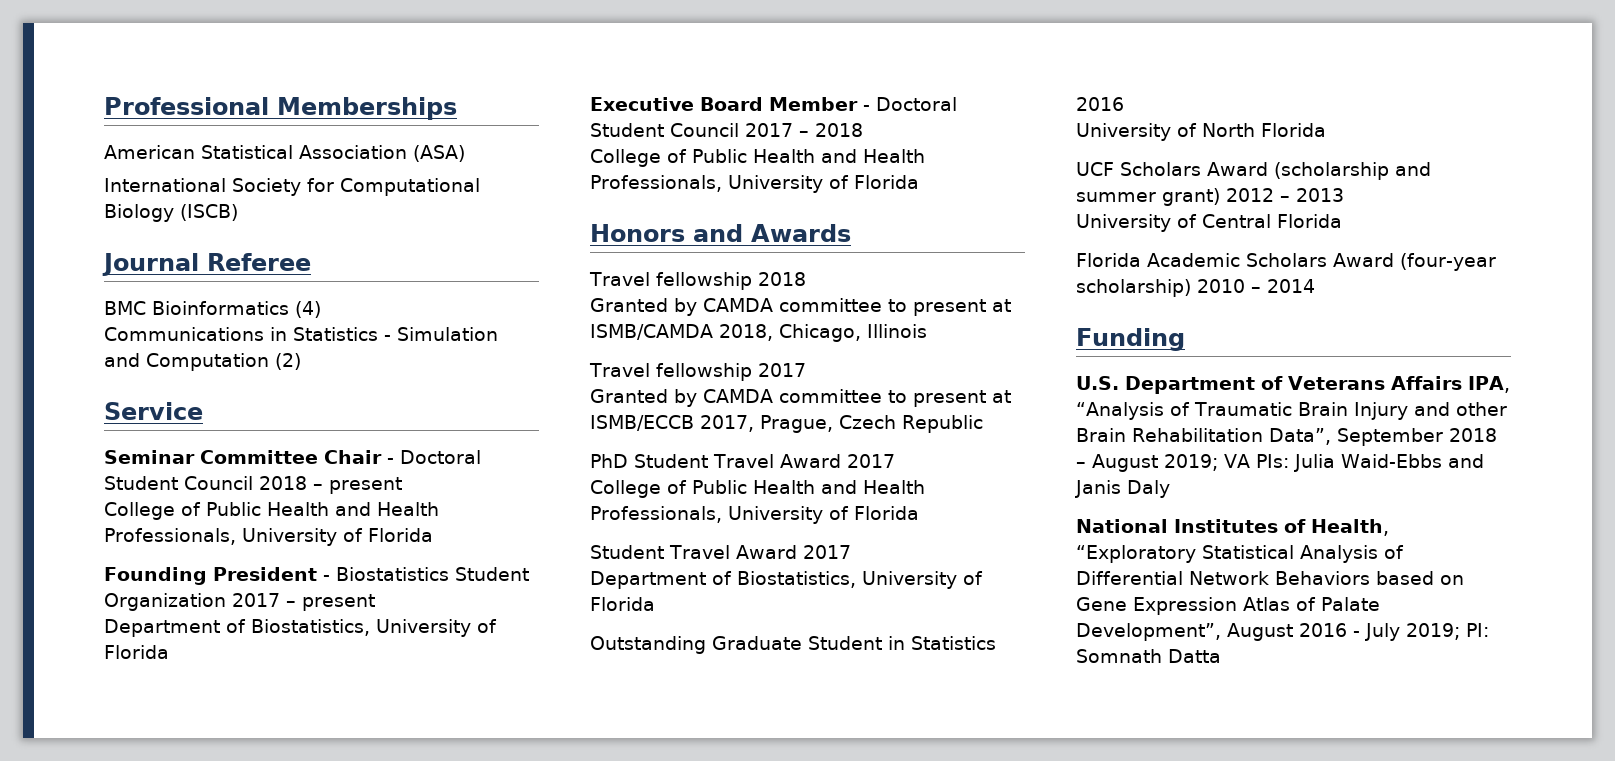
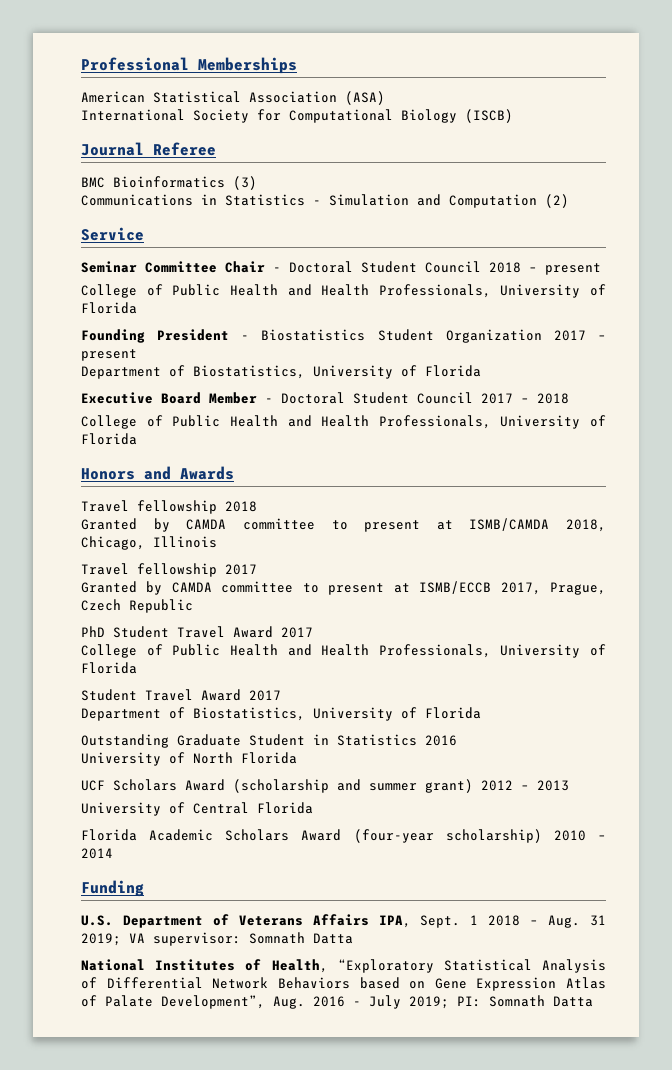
- BMC Bioinformatics (4)
+ BMC Bioinformatics (3)
- U.S. Department of Veterans Affairs IPA, “Analysis of Traumatic Brain Injury and other Brain Rehabilitation Data”, September 2018 – August 2019; VA PIs: Julia Waid-Ebbs and Janis Daly
+ U.S. Department of Veterans Affairs IPA, Sept. 1 2018 – Aug. 31 2019; VA supervisor: Somnath Datta
- National Institutes of Health, “Exploratory Statistical Analysis of Differential Network Behaviors based on Gene Expression Atlas of Palate Development”, August 2016 - July 2019; PI: Somnath Datta
+ National Institutes of Health, “Exploratory Statistical Analysis of Differential Network Behaviors based on Gene Expression Atlas of Palate Development”, Aug. 2016 - July 2019; PI: Somnath Datta

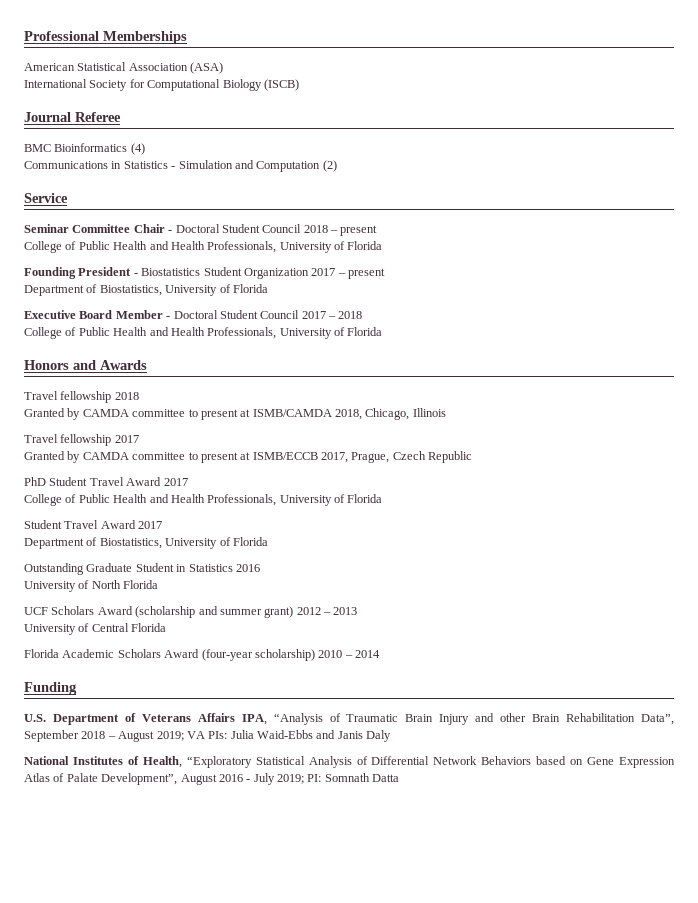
- BMC Bioinformatics (3)
+ BMC Bioinformatics (4)
- U.S. Department of Veterans Affairs IPA, Sept. 1 2018 – Aug. 31 2019; VA supervisor: Somnath Datta
+ U.S. Department of Veterans Affairs IPA, “Analysis of Traumatic Brain Injury and other Brain Rehabilitation Data”, September 2018 – August 2019; VA PIs: Julia Waid-Ebbs and Janis Daly
- National Institutes of Health, “Exploratory Statistical Analysis of Differential Network Behaviors based on Gene Expression Atlas of Palate Development”, Aug. 2016 - July 2019; PI: Somnath Datta
+ National Institutes of Health, “Exploratory Statistical Analysis of Differential Network Behaviors based on Gene Expression Atlas of Palate Development”, August 2016 - July 2019; PI: Somnath Datta

